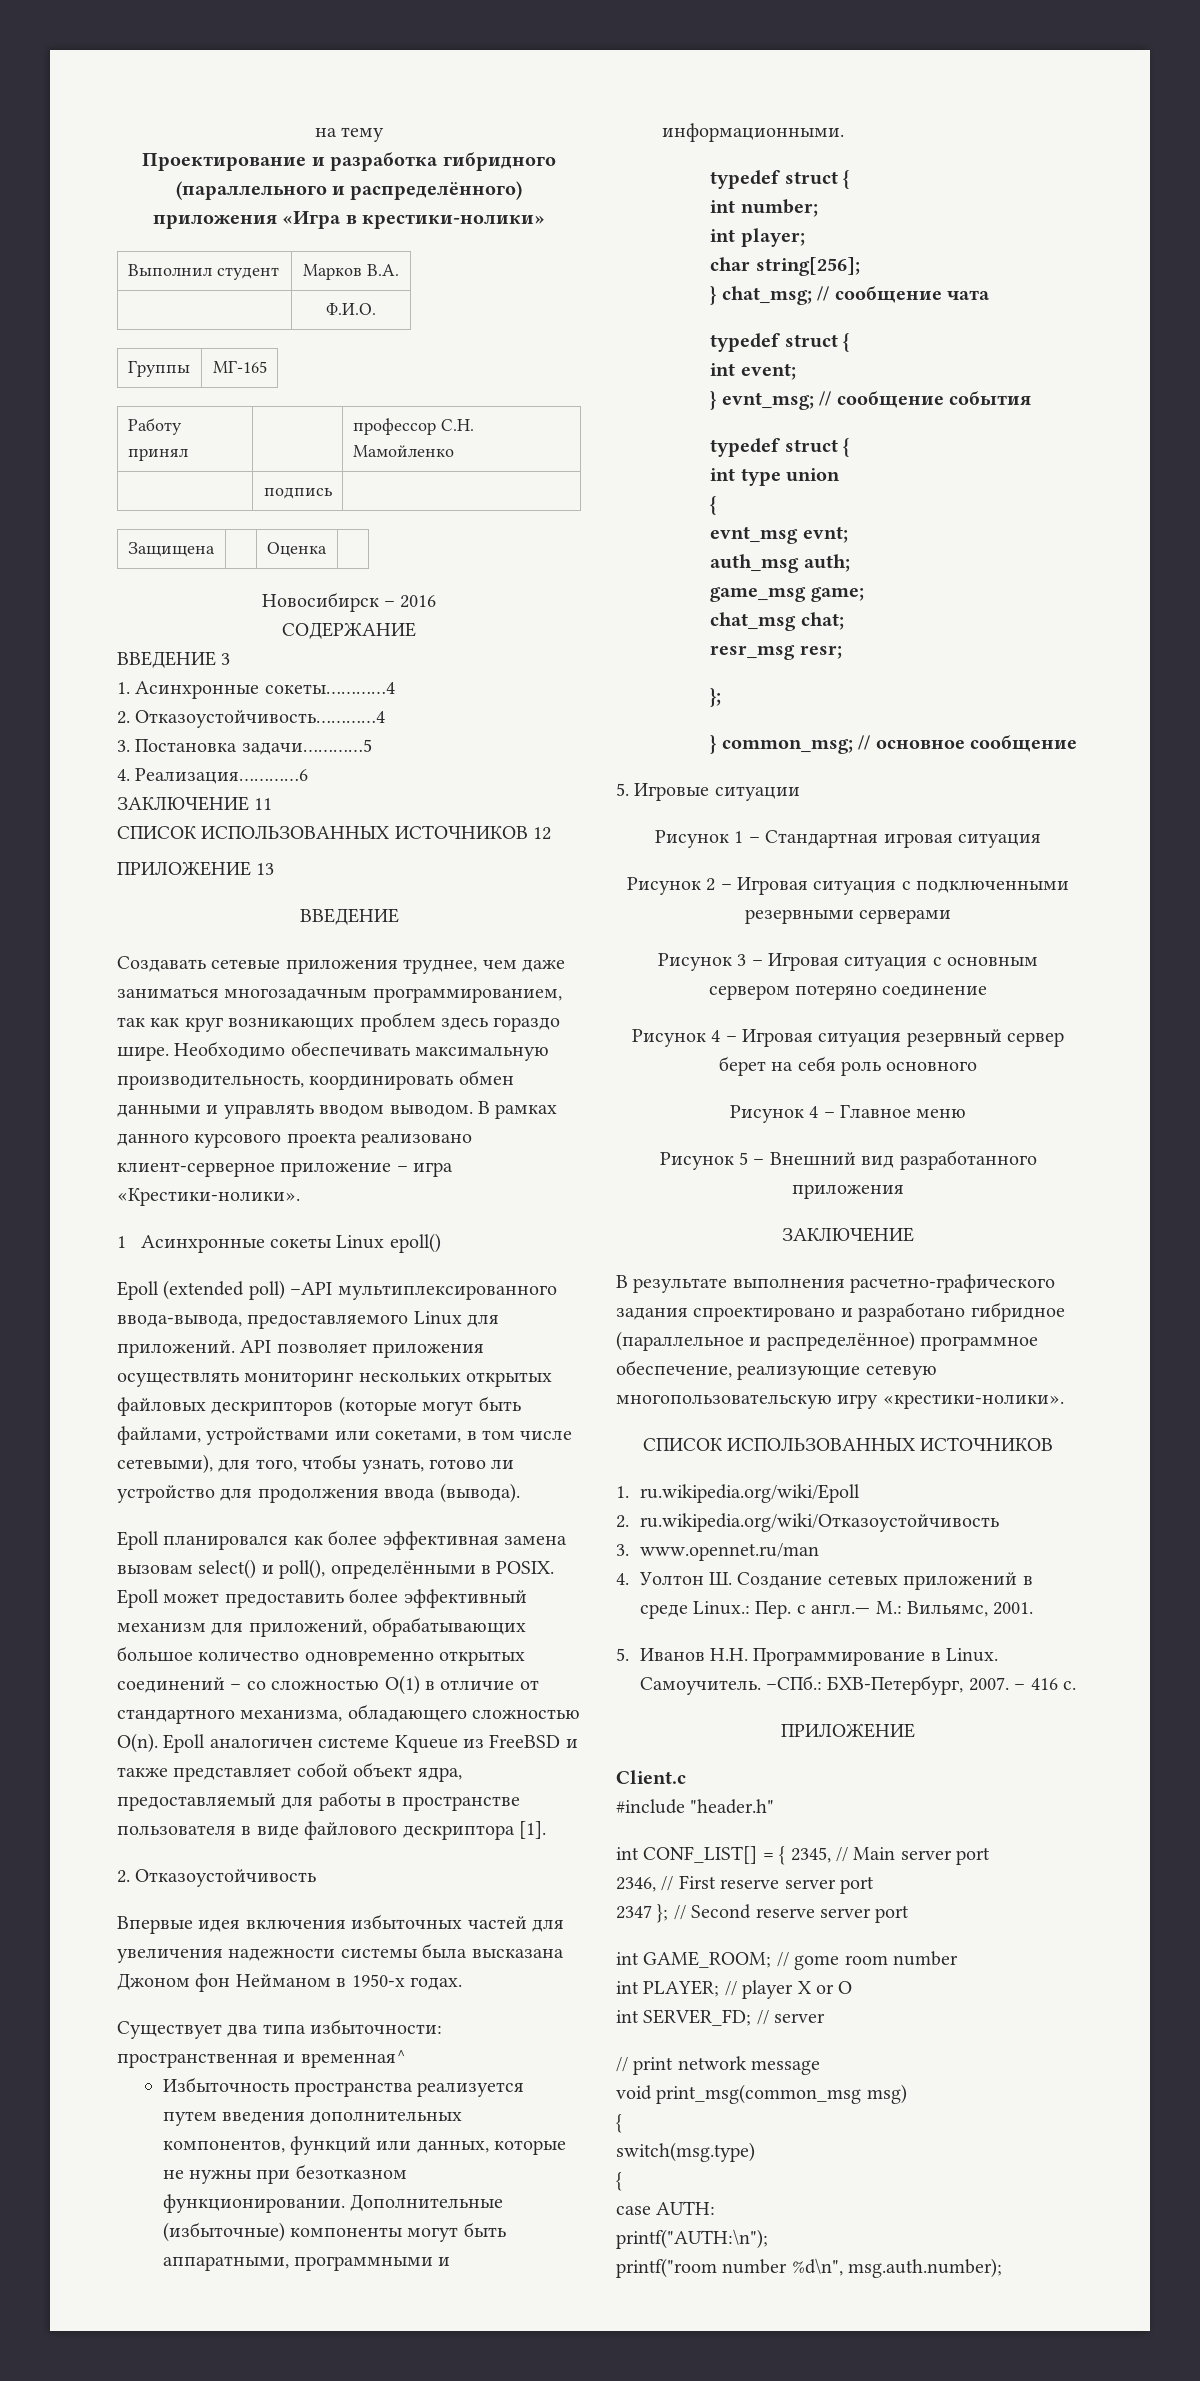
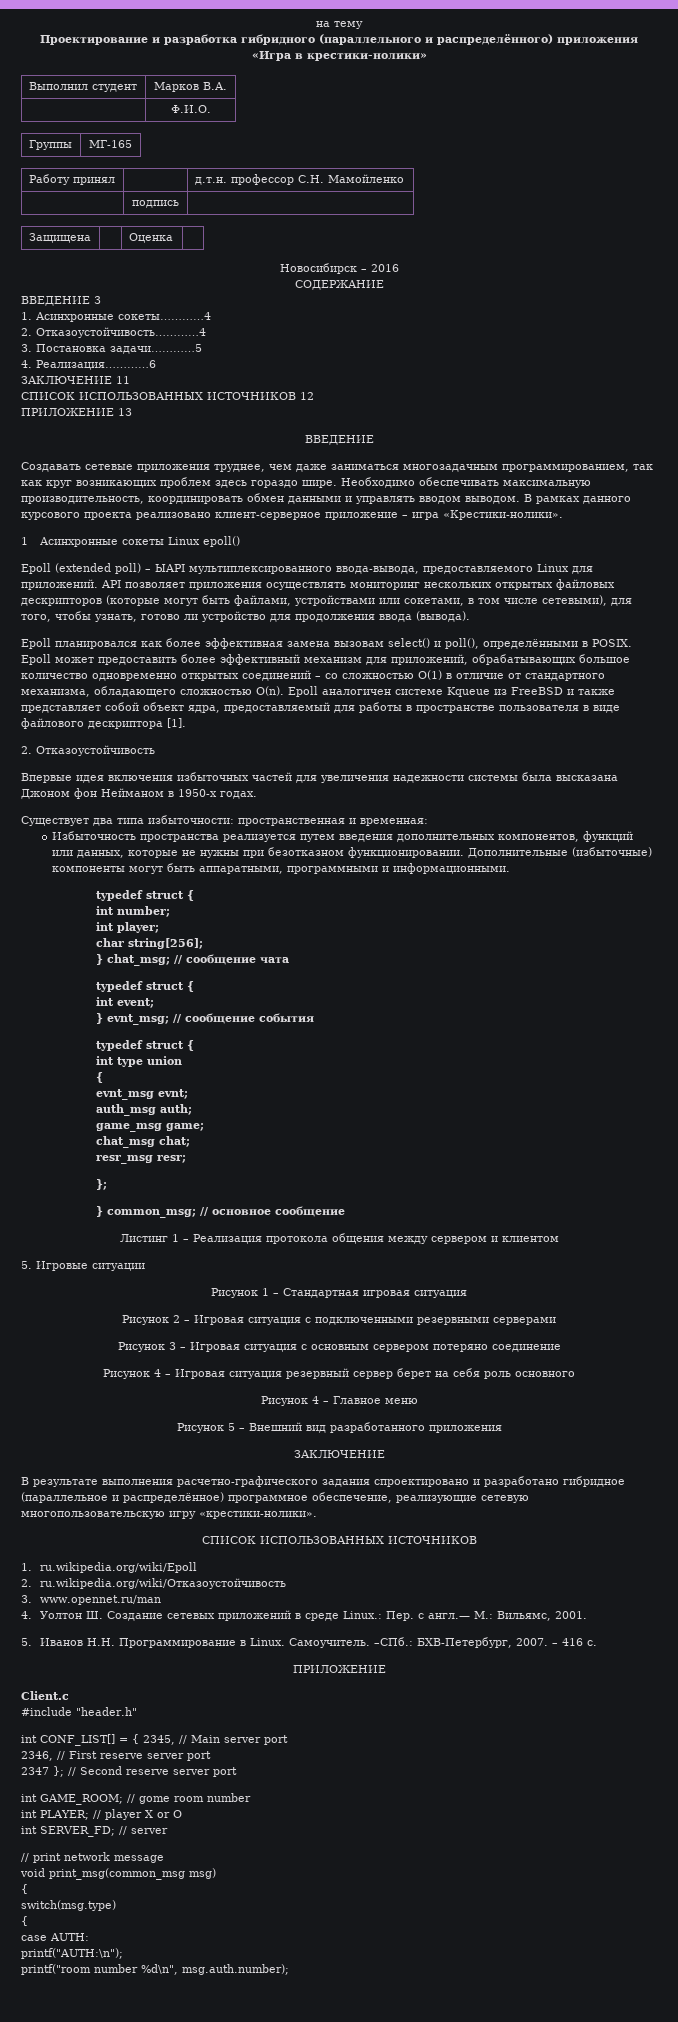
- Работу принял | | профессор С.Н. Мамойленко
+ Работу принял | | д.т.н. профессор С.Н. Мамойленко
- Epoll (extended poll) –API мультиплексированного ввода-вывода, предоставляемого Linux для приложений.
+ Epoll (extended poll) – ЫAPI мультиплексированного ввода-вывода, предоставляемого Linux для приложений.
- Существует два типа избыточности: пространственная и временная^
+ Существует два типа избыточности: пространственная и временная:
+ Листинг 1 – Реализация протокола общения между сервером и клиентом

